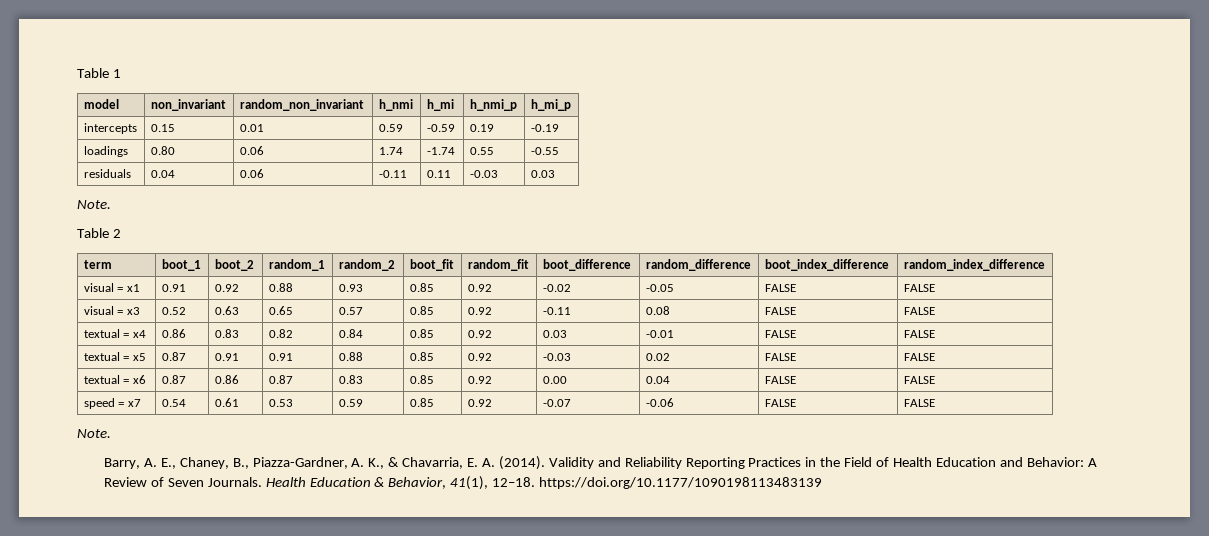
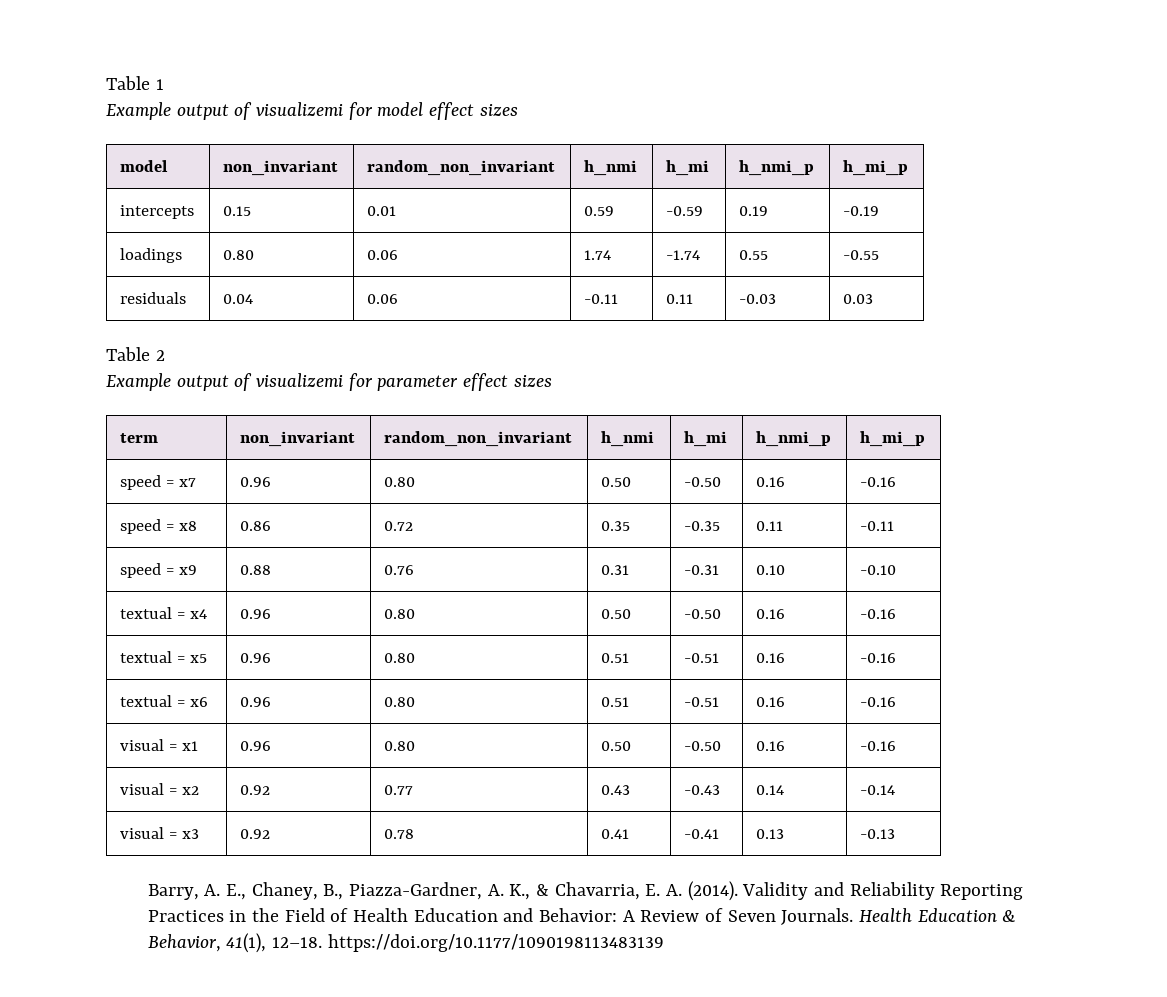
+ Example output of visualizemi for model effect sizes
  residuals | 0.04 | 0.06 | -0.11 | 0.11 | -0.03 | 0.03
- Note.
- term | boot_1 | boot_2 | random_1 | random_2 | boot_fit | random_fit | boot_difference | random_difference | boot_index_difference | random_index_difference
- visual = x1 | 0.91 | 0.92 | 0.88 | 0.93 | 0.85 | 0.92 | -0.02 | -0.05 | FALSE | FALSE
- visual = x3 | 0.52 | 0.63 | 0.65 | 0.57 | 0.85 | 0.92 | -0.11 | 0.08 | FALSE | FALSE
- textual = x4 | 0.86 | 0.83 | 0.82 | 0.84 | 0.85 | 0.92 | 0.03 | -0.01 | FALSE | FALSE
- textual = x5 | 0.87 | 0.91 | 0.91 | 0.88 | 0.85 | 0.92 | -0.03 | 0.02 | FALSE | FALSE
- textual = x6 | 0.87 | 0.86 | 0.87 | 0.83 | 0.85 | 0.92 | 0.00 | 0.04 | FALSE | FALSE
- speed = x7 | 0.54 | 0.61 | 0.53 | 0.59 | 0.85 | 0.92 | -0.07 | -0.06 | FALSE | FALSE
- Note.
+ Example output of visualizemi for parameter effect sizes
+ term | non_invariant | random_non_invariant | h_nmi | h_mi | h_nmi_p | h_mi_p
+ speed = x7 | 0.96 | 0.80 | 0.50 | -0.50 | 0.16 | -0.16
+ speed = x8 | 0.86 | 0.72 | 0.35 | -0.35 | 0.11 | -0.11
+ speed = x9 | 0.88 | 0.76 | 0.31 | -0.31 | 0.10 | -0.10
+ textual = x4 | 0.96 | 0.80 | 0.50 | -0.50 | 0.16 | -0.16
+ textual = x5 | 0.96 | 0.80 | 0.51 | -0.51 | 0.16 | -0.16
+ textual = x6 | 0.96 | 0.80 | 0.51 | -0.51 | 0.16 | -0.16
+ visual = x1 | 0.96 | 0.80 | 0.50 | -0.50 | 0.16 | -0.16
+ visual = x2 | 0.92 | 0.77 | 0.43 | -0.43 | 0.14 | -0.14
+ visual = x3 | 0.92 | 0.78 | 0.41 | -0.41 | 0.13 | -0.13

